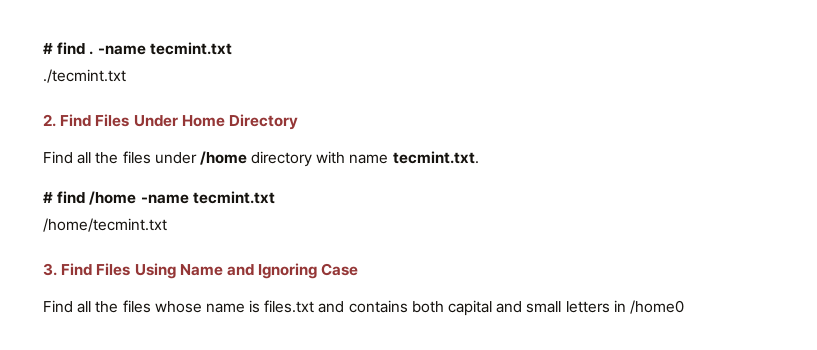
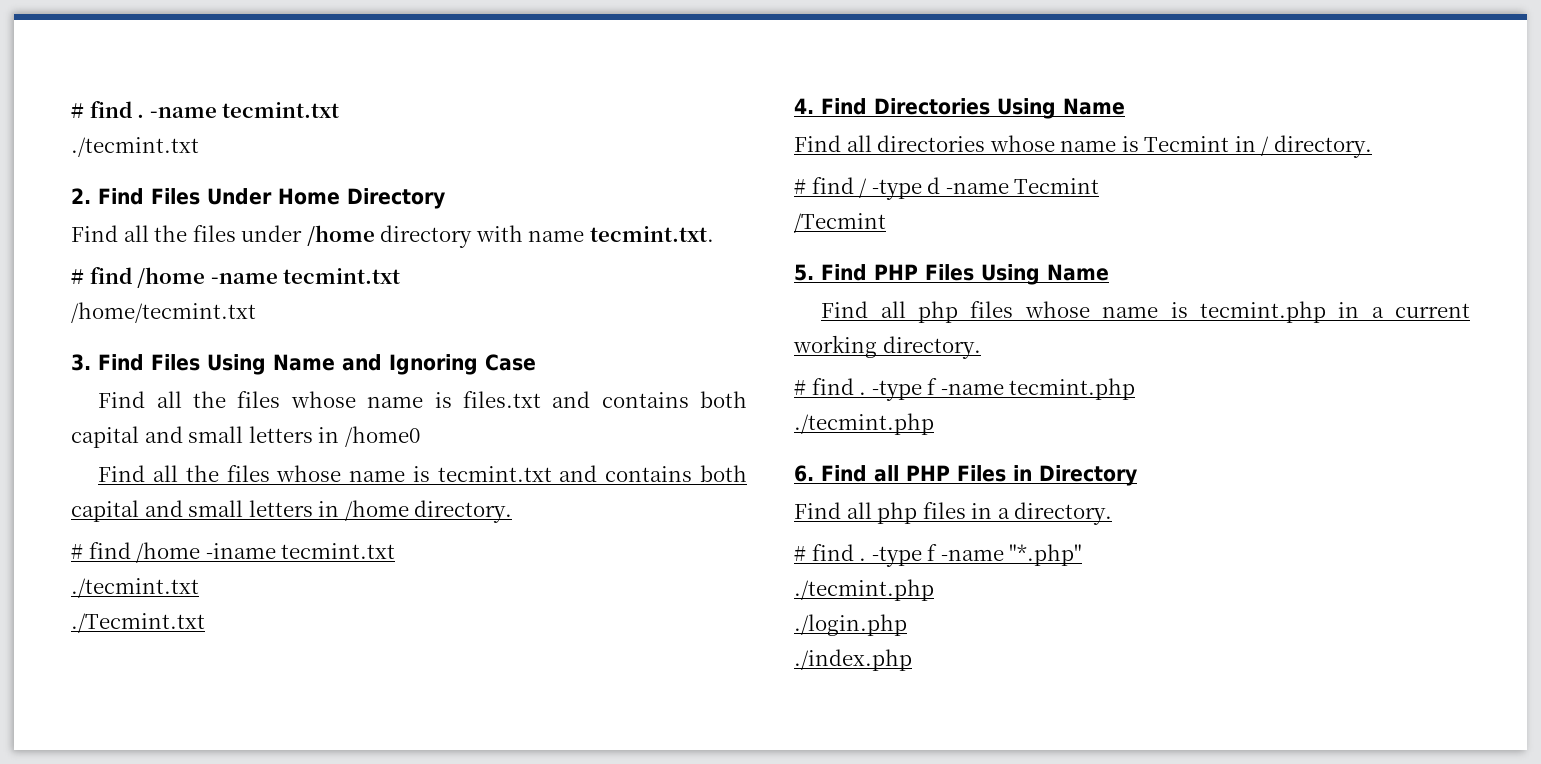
+ Find all the files whose name is tecmint.txt and contains both capital and small letters in /home directory.
+ # find /home -iname tecmint.txt
+ ./tecmint.txt
+ ./Tecmint.txt
+ 4. Find Directories Using Name
+ Find all directories whose name is Tecmint in / directory.
+ # find / -type d -name Tecmint
+ /Tecmint
+ 5. Find PHP Files Using Name
+ Find all php files whose name is tecmint.php in a current working directory.
+ # find . -type f -name tecmint.php
+ ./tecmint.php
+ 6. Find all PHP Files in Directory
+ Find all php files in a directory.
+ # find . -type f -name "*.php"
+ ./tecmint.php
+ ./login.php
+ ./index.php

